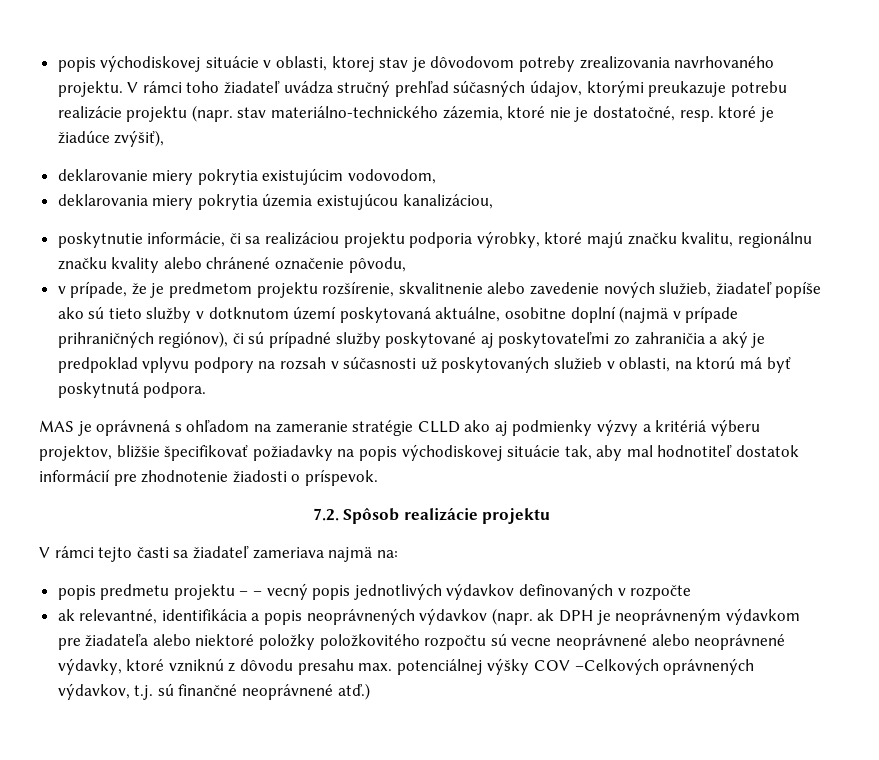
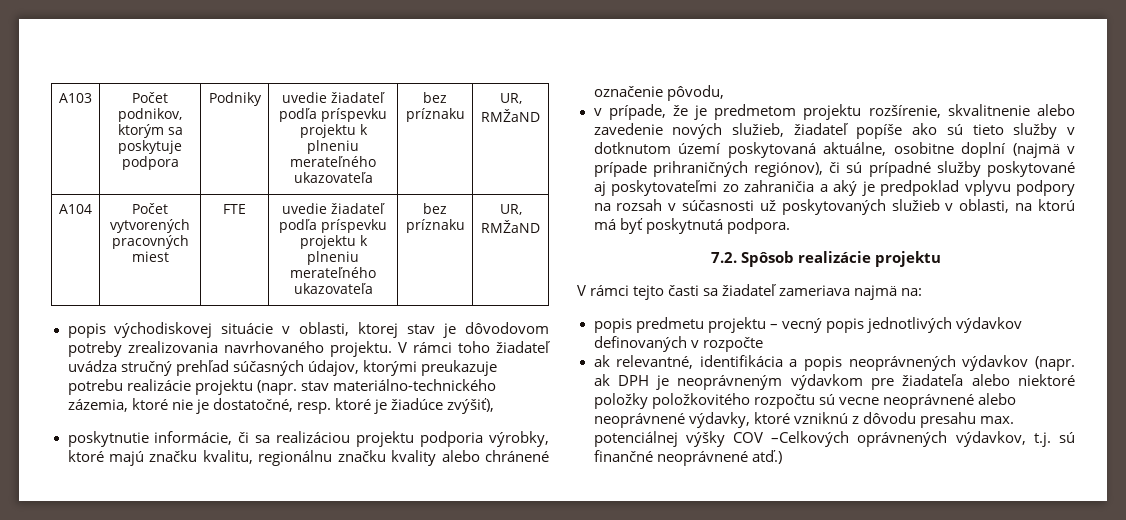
+ A103 | Počet podnikov, ktorým sa poskytuje podpora | Podniky | uvedie žiadateľ podľa príspevku projektu k plneniu merateľného ukazovateľa | bez príznaku | UR, RMŽaND
+ A104 | Počet vytvorených pracovných miest | FTE | uvedie žiadateľ podľa príspevku projektu k plneniu merateľného ukazovateľa | bez príznaku | UR, RMŽaND
- deklarovanie miery pokrytia existujúcim vodovodom,
- deklarovania miery pokrytia územia existujúcou kanalizáciou,
- MAS je oprávnená s ohľadom na zameranie stratégie CLLD ako aj podmienky výzvy a kritériá výberu projektov, bližšie špecifikovať požiadavky na popis východiskovej situácie tak, aby mal hodnotiteľ dostatok informácií pre zhodnotenie žiadosti o príspevok.
- popis predmetu projektu – – vecný popis jednotlivých výdavkov definovaných v rozpočte
+ popis predmetu projektu – vecný popis jednotlivých výdavkov definovaných v rozpočte

